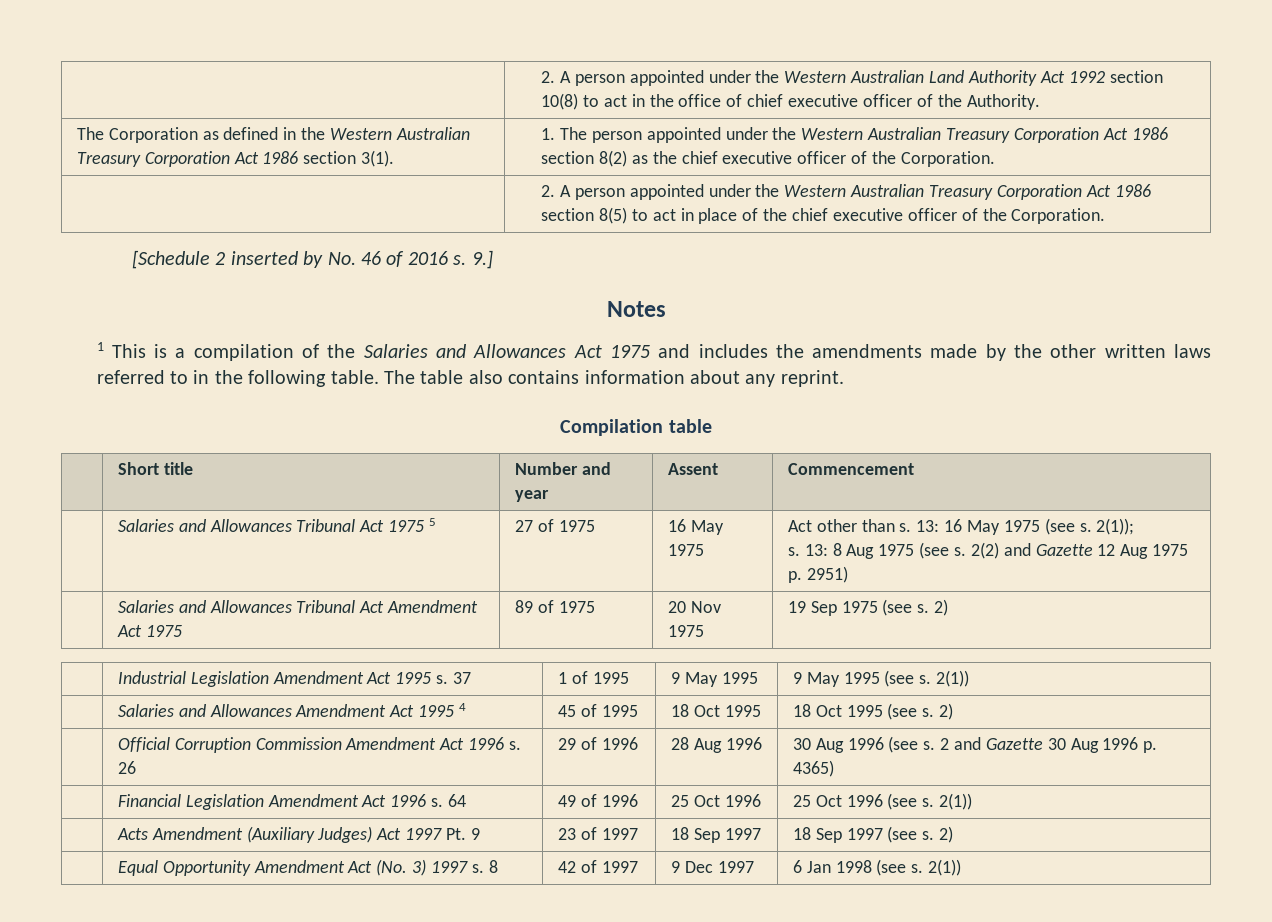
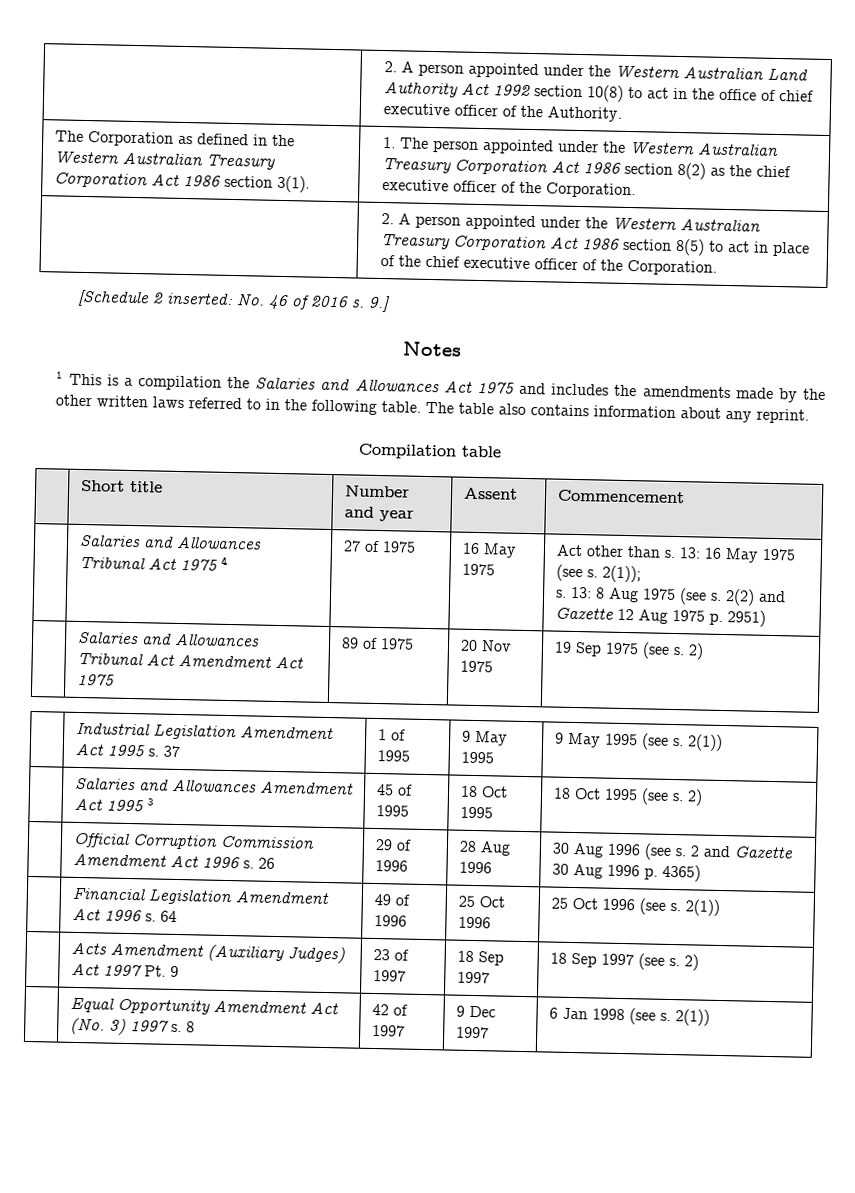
- [Schedule 2 inserted by No. 46 of 2016 s.
+ [Schedule 2 inserted: No. 46 of 2016 s.
- 1 This is a compilation of the Salaries and Allowances Act 1975 and includes the amendments made by the other written laws referred to in the following table.
+ 1 This is a compilation the Salaries and Allowances Act 1975 and includes the amendments made by the other written laws referred to in the following table.
- | Salaries and Allowances Tribunal Act 1975 5 | 27 of 1975 | 16 May 1975 | Act other than s. 13: 16 May 1975 (see s. 2(1));
+ | Salaries and Allowances Tribunal Act 1975 4 | 27 of 1975 | 16 May 1975 | Act other than s. 13: 16 May 1975 (see s. 2(1));
- | Salaries and Allowances Amendment Act 1995 4 | 45 of 1995 | 18 Oct 1995 | 18 Oct 1995 (see s. 2)
+ | Salaries and Allowances Amendment Act 1995 3 | 45 of 1995 | 18 Oct 1995 | 18 Oct 1995 (see s. 2)

